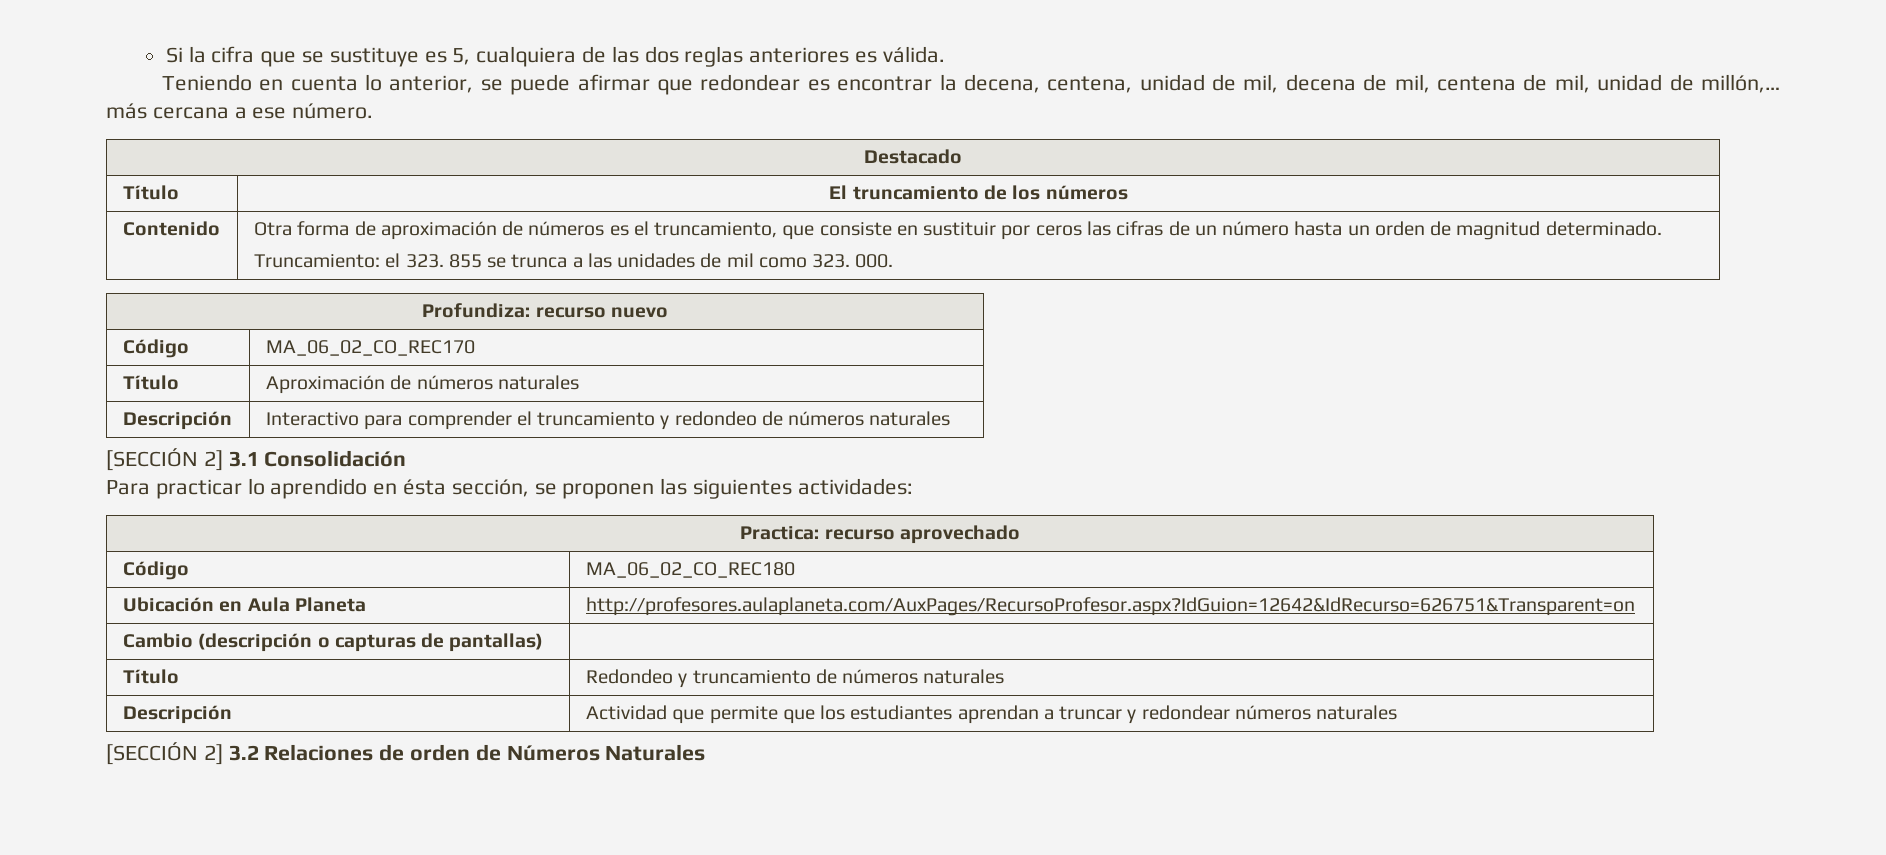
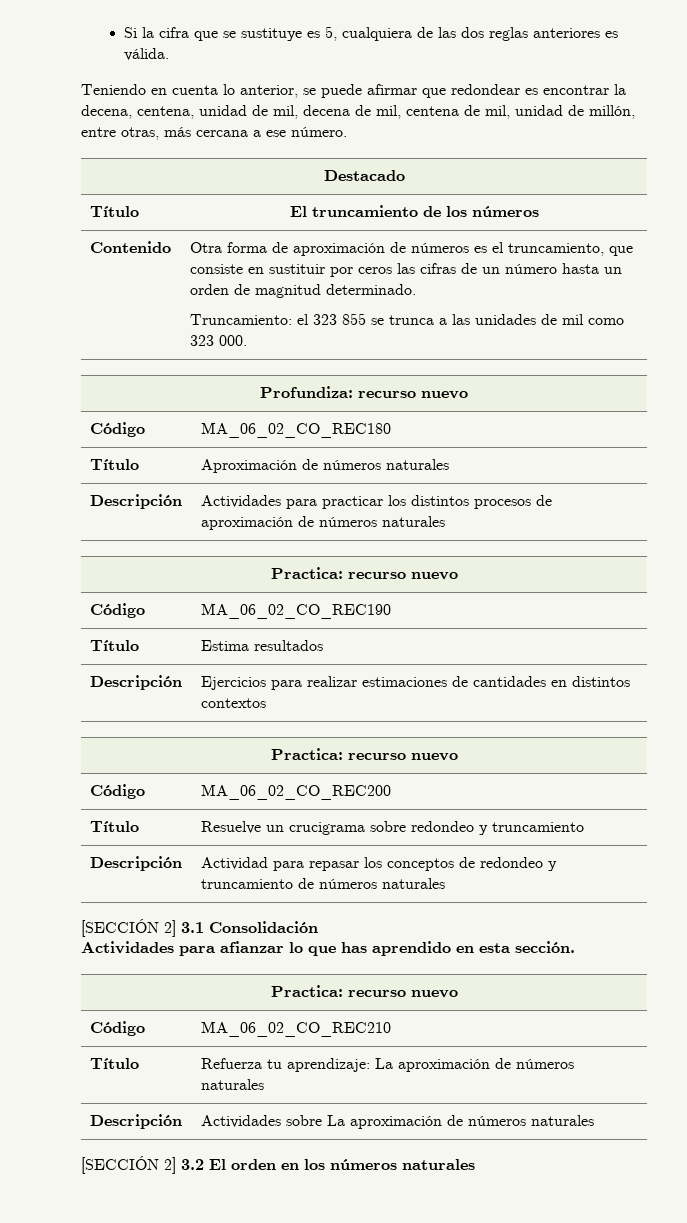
- Teniendo en cuenta lo anterior, se puede afirmar que redondear es encontrar la decena, centena, unidad de mil, decena de mil, centena de mil, unidad de millón,… más cercana a ese número.
+ Teniendo en cuenta lo anterior, se puede afirmar que redondear es encontrar la decena, centena, unidad de mil, decena de mil, centena de mil, unidad de millón, entre otras, más cercana a ese número.
- Truncamiento: el 323. 855 se trunca a las unidades de mil como 323. 000.
+ Truncamiento: el 323 855 se trunca a las unidades de mil como 323 000.
- Código | MA_06_02_CO_REC170
+ Código | MA_06_02_CO_REC180
- Descripción | Interactivo para comprender el truncamiento y redondeo de números naturales
+ Descripción | Actividades para practicar los distintos procesos de aproximación de números naturales
+ Practica: recurso nuevo
+ Código | MA_06_02_CO_REC190
+ Título | Estima resultados
+ Descripción | Ejercicios para realizar estimaciones de cantidades en distintos contextos
+ Practica: recurso nuevo
+ Código | MA_06_02_CO_REC200
+ Título | Resuelve un crucigrama sobre redondeo y truncamiento
+ Descripción | Actividad para repasar los conceptos de redondeo y truncamiento de números naturales
- Para practicar lo aprendido en ésta sección, se proponen las siguientes actividades:
- Practica: recurso aprovechado
- Código | MA_06_02_CO_REC180
- Ubicación en Aula Planeta | http://profesores.aulaplaneta.com/AuxPages/RecursoProfesor.aspx?IdGuion=12642&IdRecurso=626751&Transparent=on
- Cambio (descripción o capturas de pantallas) |
- Título | Redondeo y truncamiento de números naturales
- Descripción | Actividad que permite que los estudiantes aprendan a truncar y redondear números naturales
+ Actividades para afianzar lo que has aprendido en esta sección.
+ Practica: recurso nuevo
+ Código | MA_06_02_CO_REC210
+ Título | Refuerza tu aprendizaje: La aproximación de números naturales
+ Descripción | Actividades sobre La aproximación de números naturales
- [SECCIÓN 2] 3.2 Relaciones de orden de Números Naturales
+ [SECCIÓN 2] 3.2 El orden en los números naturales

